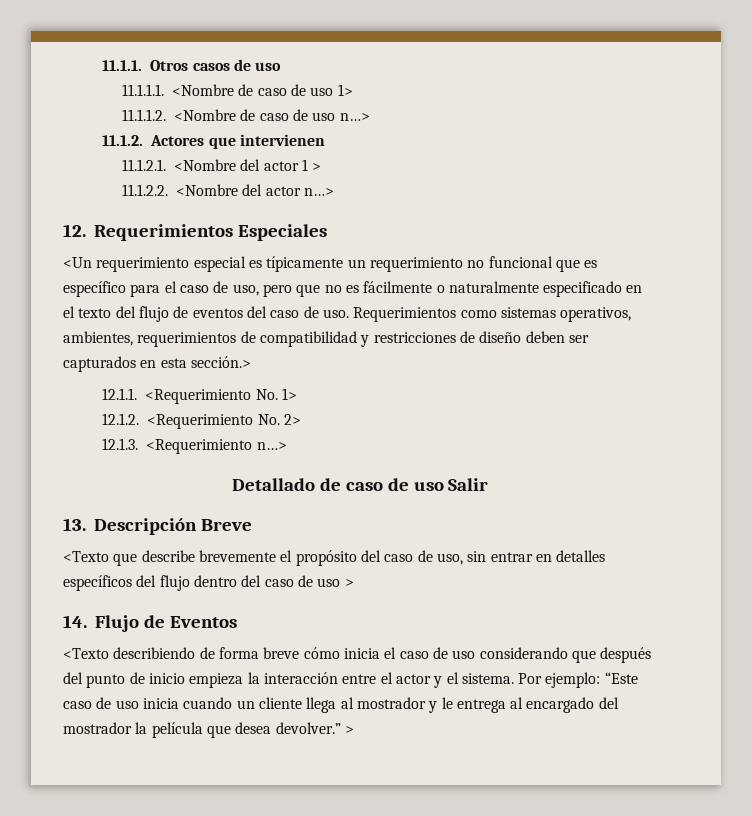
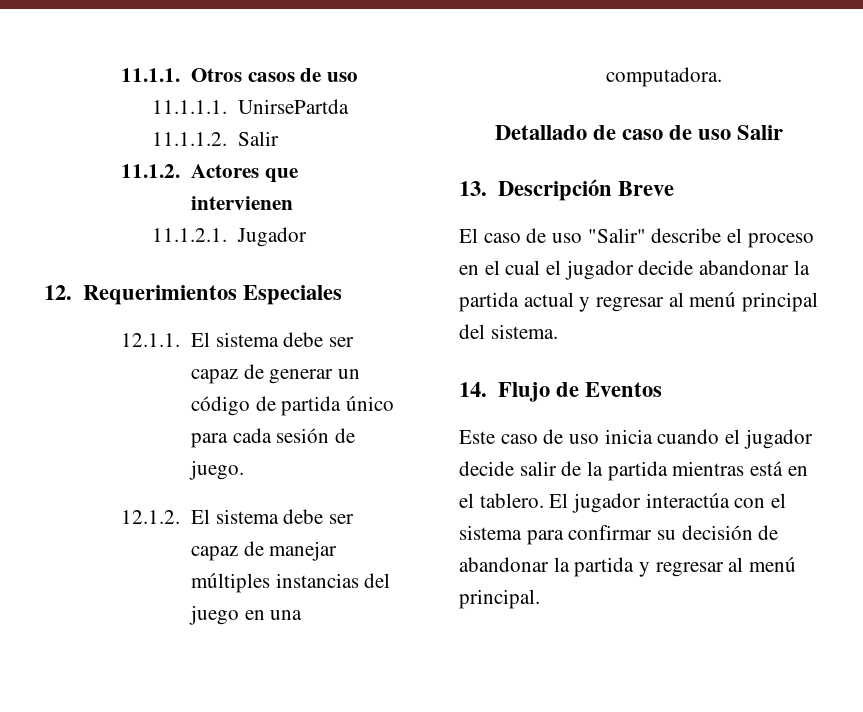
- 11.1.1.1. <Nombre de caso de uso 1>
- 11.1.1.2. <Nombre de caso de uso n…>
+ 11.1.1.1. UnirsePartda
+ 11.1.1.2. Salir
- 11.1.2.1. <Nombre del actor 1 >
- 11.1.2.2. <Nombre del actor n…>
+ 11.1.2.1. Jugador
  12. Requerimientos Especiales
- <Un requerimiento especial es típicamente un requerimiento no funcional que es específico para el caso de uso, pero que no es fácilmente o naturalmente especificado en el texto del flujo de eventos del caso de uso. Requerimientos como sistemas operativos, ambientes, requerimientos de compatibilidad y restricciones de diseño deben ser capturados en esta sección.>
- 12.1.1. <Requerimiento No. 1>
- 12.1.2. <Requerimiento No. 2>
- 12.1.3. <Requerimiento n…>
+ 12.1.1. El sistema debe ser capaz de generar un código de partida único para cada sesión de juego.
+ 12.1.2. El sistema debe ser capaz de manejar múltiples instancias del juego en una computadora.
- <Texto que describe brevemente el propósito del caso de uso, sin entrar en detalles específicos del flujo dentro del caso de uso >
+ El caso de uso "Salir" describe el proceso en el cual el jugador decide abandonar la partida actual y regresar al menú principal del sistema.
  14. Flujo de Eventos
- <Texto describiendo de forma breve cómo inicia el caso de uso considerando que después del punto de inicio empieza la interacción entre el actor y el sistema. Por ejemplo: “Este caso de uso inicia cuando un cliente llega al mostrador y le entrega al encargado del mostrador la película que desea devolver.” >
+ Este caso de uso inicia cuando el jugador decide salir de la partida mientras está en el tablero. El jugador interactúa con el sistema para confirmar su decisión de abandonar la partida y regresar al menú principal.

